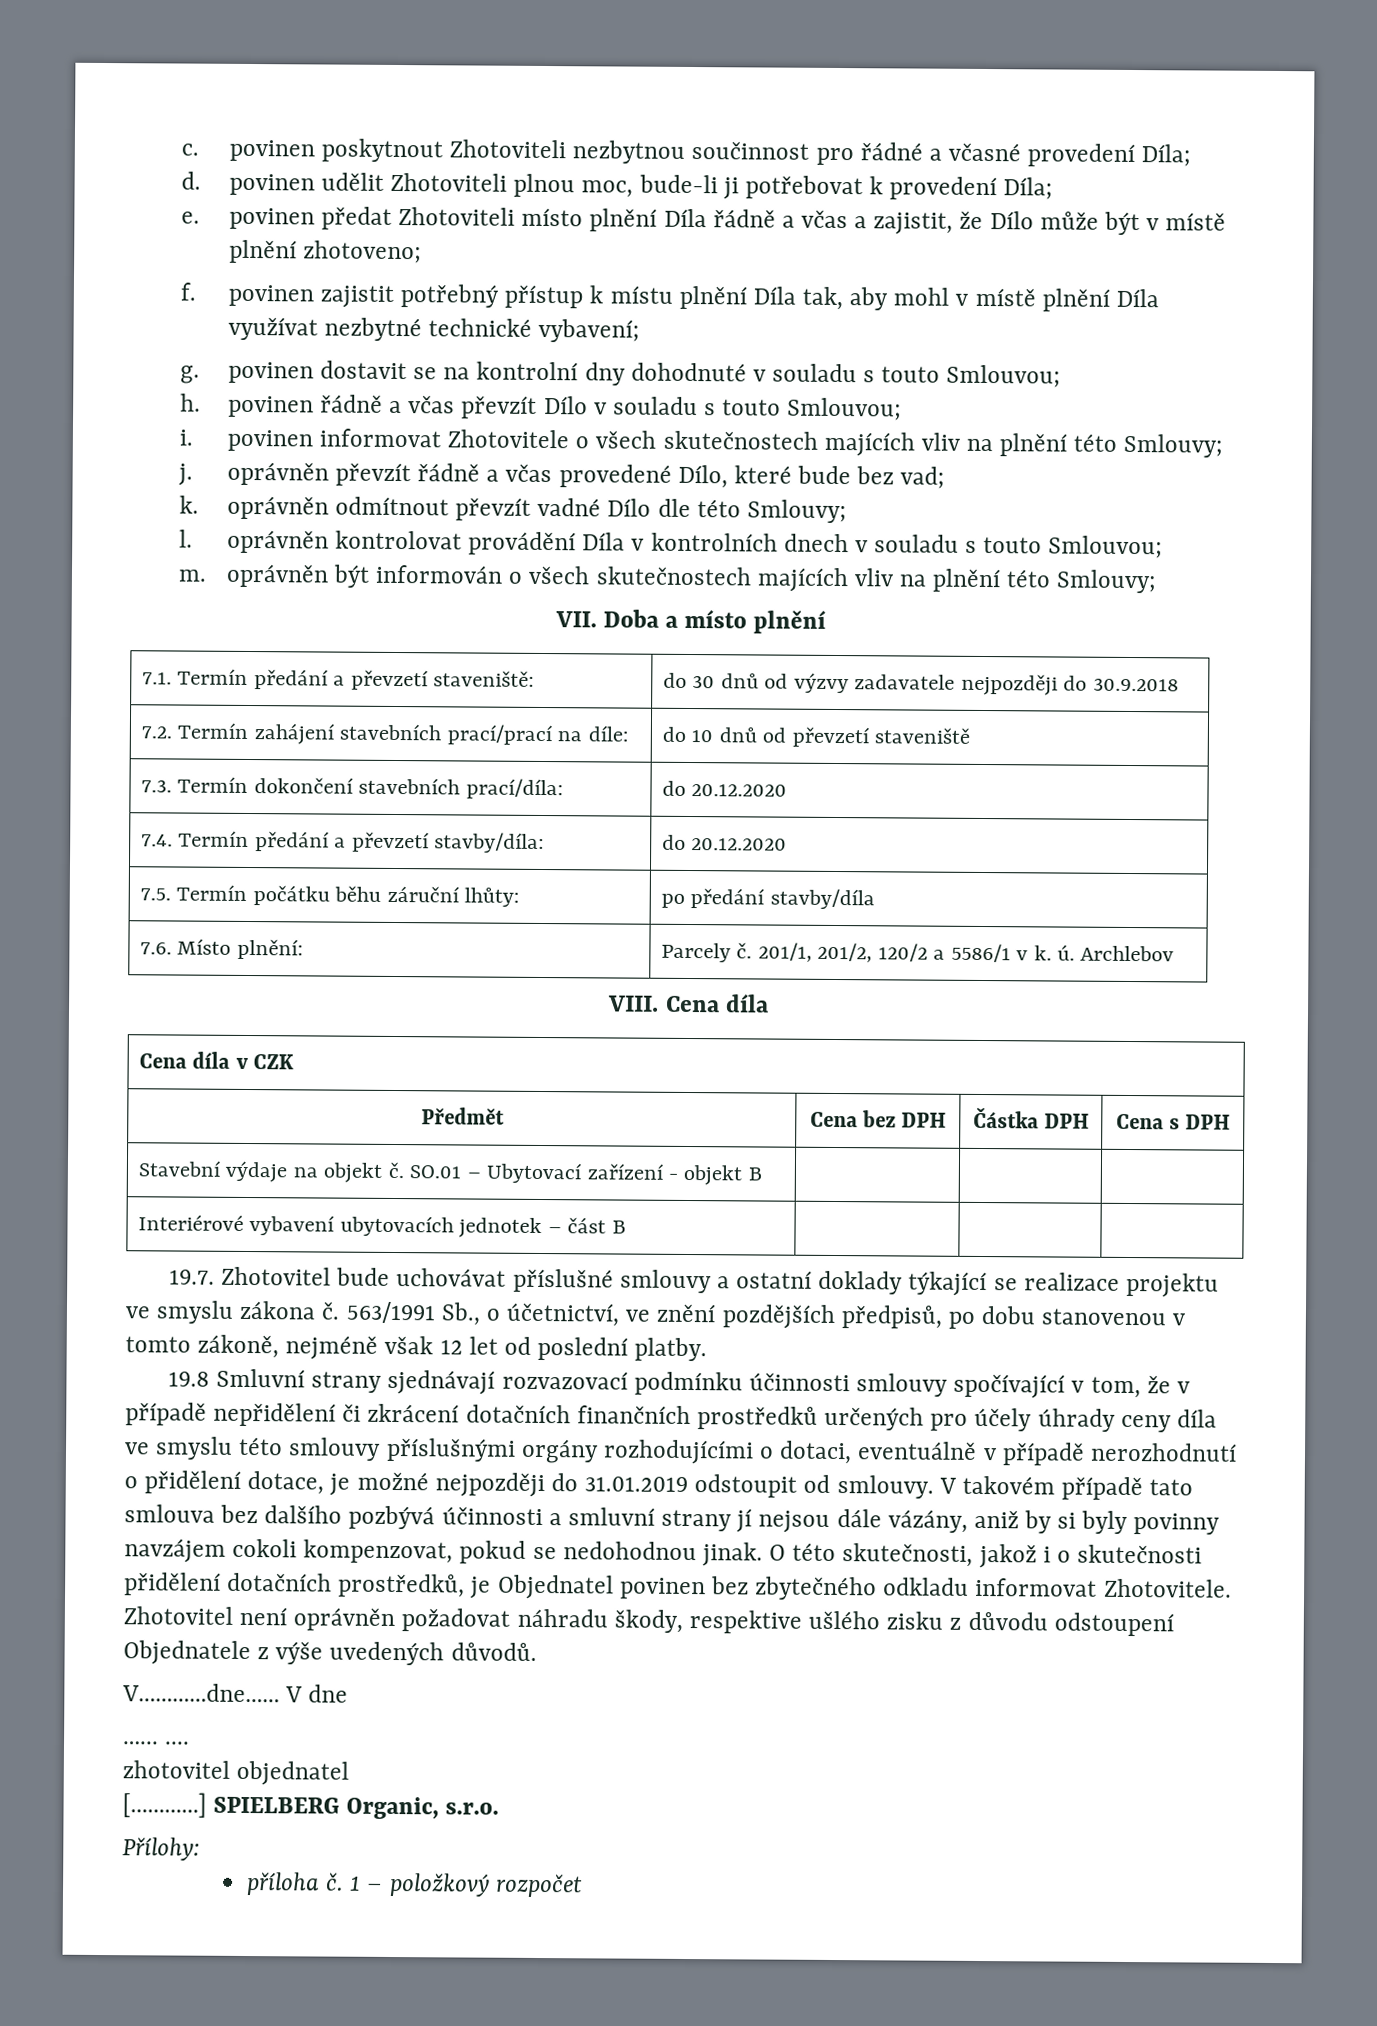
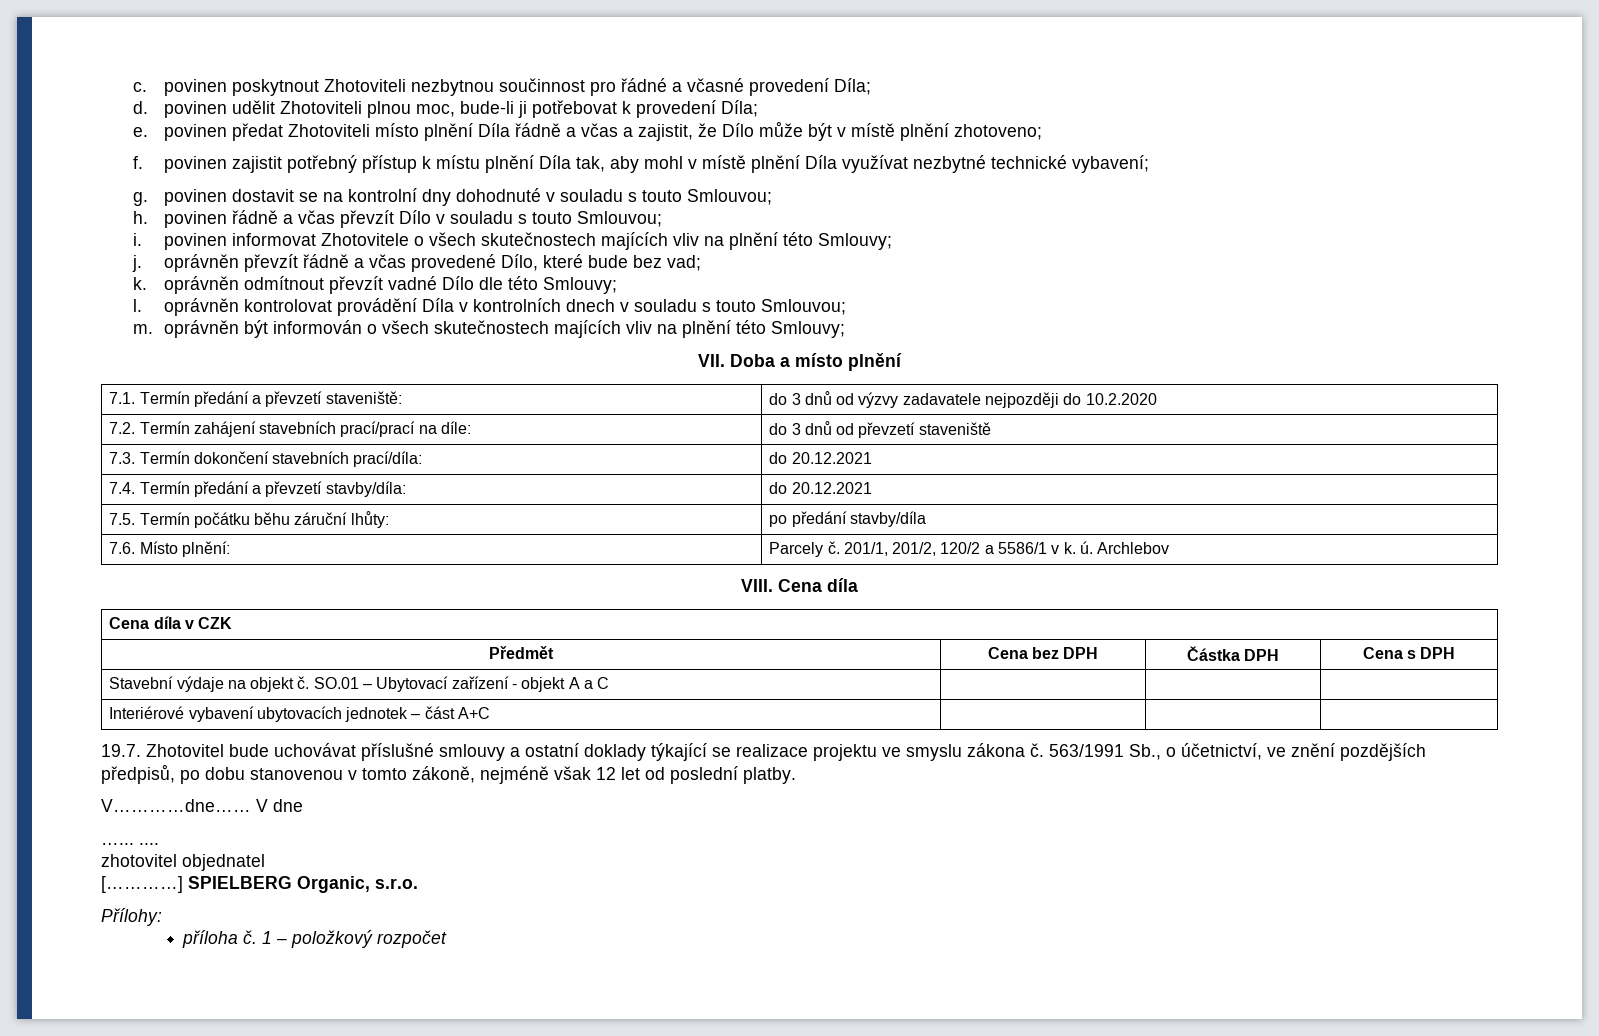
- 7.1. Termín předání a převzetí staveniště: | do 30 dnů od výzvy zadavatele nejpozději do 30.9.2018
+ 7.1. Termín předání a převzetí staveniště: | do 3 dnů od výzvy zadavatele nejpozději do 10.2.2020
- 7.2. Termín zahájení stavebních prací/prací na díle: | do 10 dnů od převzetí staveniště
+ 7.2. Termín zahájení stavebních prací/prací na díle: | do 3 dnů od převzetí staveniště
- 7.3. Termín dokončení stavebních prací/díla: | do 20.12.2020
+ 7.3. Termín dokončení stavebních prací/díla: | do 20.12.2021
- 7.4. Termín předání a převzetí stavby/díla: | do 20.12.2020
+ 7.4. Termín předání a převzetí stavby/díla: | do 20.12.2021
- Stavební výdaje na objekt č. SO.01 – Ubytovací zařízení - objekt B | | |
+ Stavební výdaje na objekt č. SO.01 – Ubytovací zařízení - objekt A a C | | |
- Interiérové vybavení ubytovacích jednotek – část B | | |
+ Interiérové vybavení ubytovacích jednotek – část A+C | | |
- 19.8 Smluvní strany sjednávají rozvazovací podmínku účinnosti smlouvy spočívající v tom, že v případě nepřidělení či zkrácení dotačních finančních prostředků určených pro účely úhrady ceny díla ve smyslu této smlouvy příslušnými orgány rozhodujícími o dotaci, eventuálně v případě nerozhodnutí o přidělení dotace, je možné nejpozději do 31.01.2019 odstoupit od smlouvy. V takovém případě tato smlouva bez dalšího pozbývá účinnosti a smluvní strany jí nejsou dále vázány, aniž by si byly povinny navzájem cokoli kompenzovat, pokud se nedohodnou jinak. O této skutečnosti, jakož i o skutečnosti přidělení dotačních prostředků, je Objednatel povinen bez zbytečného odkladu informovat Zhotovitele. Zhotovitel není oprávněn požadovat náhradu škody, respektive ušlého zisku z důvodu odstoupení Objednatele z výše uvedených důvodů.

